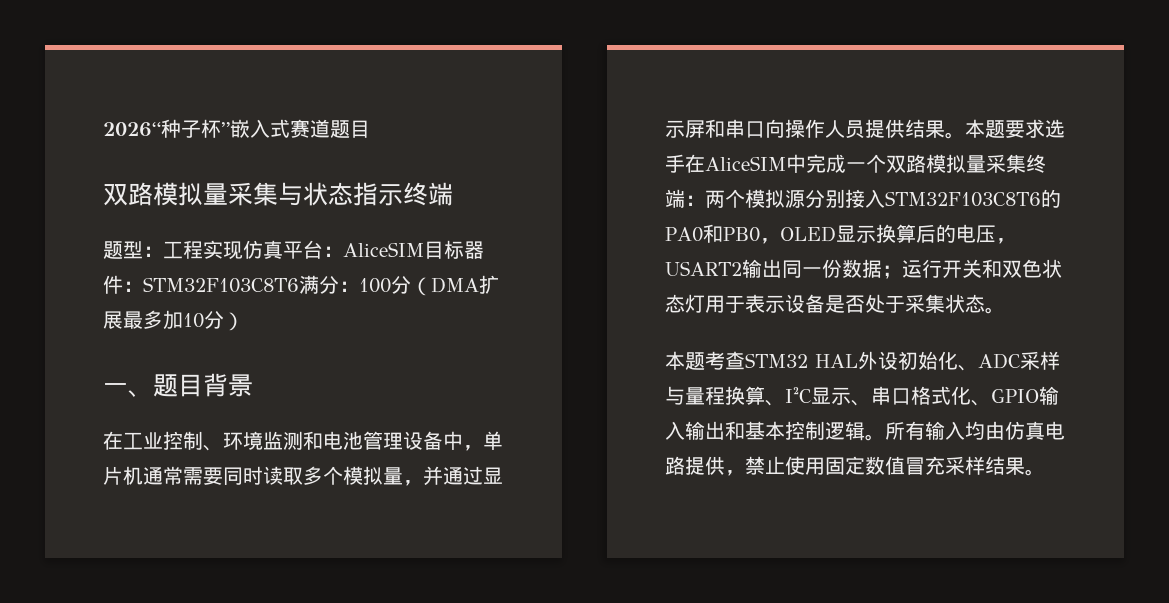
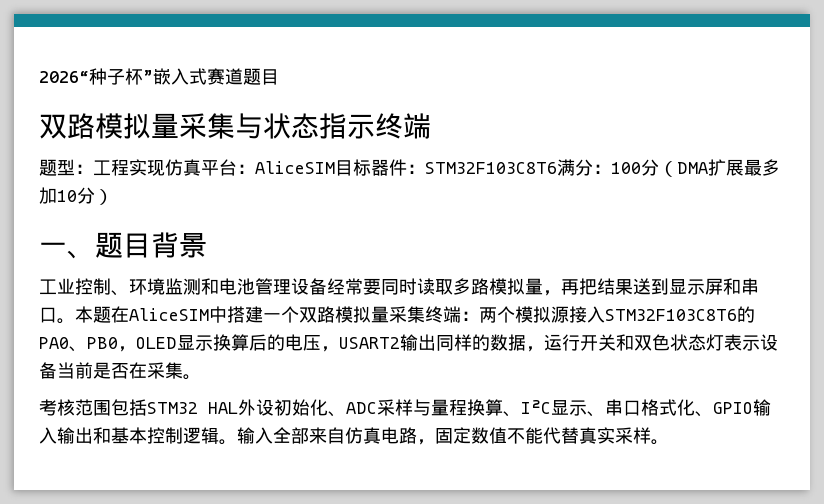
- 在工业控制、环境监测和电池管理设备中，单片机通常需要同时读取多个模拟量，并通过显示屏和串口向操作人员提供结果。本题要求选手在AliceSIM中完成一个双路模拟量采集终端：
+ 工业控制、环境监测和电池管理设备经常要同时读取多路模拟量，再把结果送到显示屏和串口。本题在AliceSIM中搭建一个双路模拟量采集终端：
- 两个模拟源分别接入STM32F103C8T6的PA0和PB0，OLED显示换算后的电压，USART2输出同一份数据；运行开关和双色状态灯用于表示设备是否处于采集状态。
- 本题考查STM32 HAL外设初始化、ADC采样与量程换算、I²C显示、串口格式化、GPIO输入输出和基本控制逻辑。
+ 两个模拟源接入STM32F103C8T6的PA0、PB0，OLED显示换算后的电压，USART2输出同样的数据，运行开关和双色状态灯表示设备当前是否在采集。
+ 考核范围包括STM32 HAL外设初始化、ADC采样与量程换算、I²C显示、串口格式化、GPIO输入输出和基本控制逻辑。
- 所有输入均由仿真电路提供，禁止使用固定数值冒充采样结果。
+ 输入全部来自仿真电路，固定数值不能代替真实采样。

